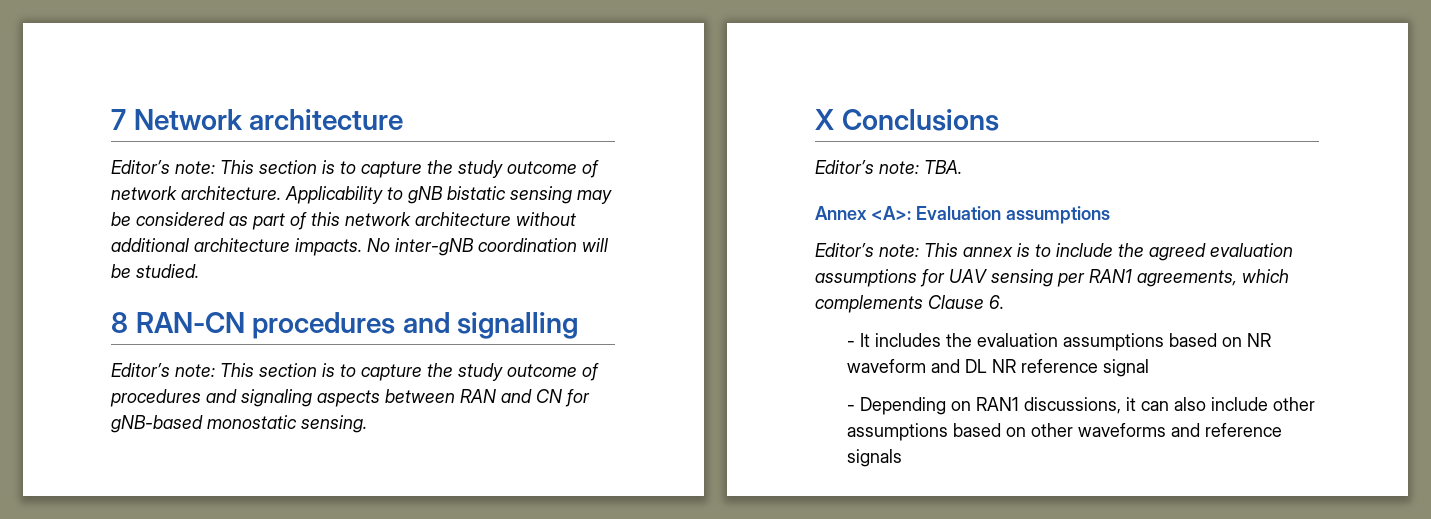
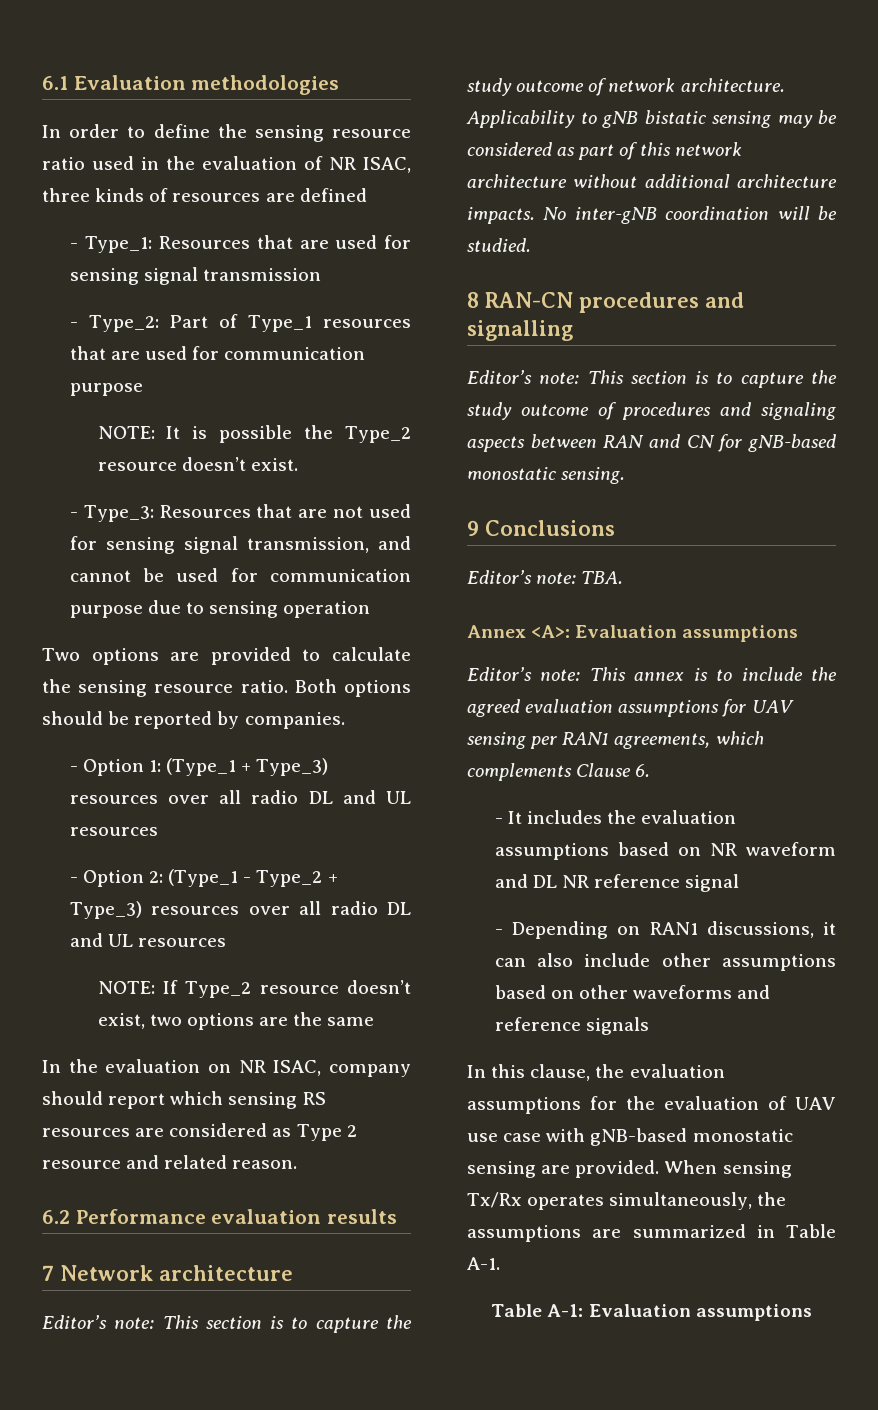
+ 6.1 Evaluation methodologies
+ In order to define the sensing resource ratio used in the evaluation of NR ISAC, three kinds of resources are defined
+ - Type_1: Resources that are used for sensing signal transmission
+ - Type_2: Part of Type_1 resources that are used for communication purpose
+ NOTE: It is possible the Type_2 resource doesn’t exist.
+ - Type_3: Resources that are not used for sensing signal transmission, and cannot be used for communication purpose due to sensing operation
+ Two options are provided to calculate the sensing resource ratio. Both options should be reported by companies.
+ - Option 1: (Type_1 + Type_3) resources over all radio DL and UL resources
+ - Option 2: (Type_1 - Type_2 + Type_3) resources over all radio DL and UL resources
+ NOTE: If Type_2 resource doesn’t exist, two options are the same
+ In the evaluation on NR ISAC, company should report which sensing RS resources are considered as Type 2 resource and related reason.
+ 6.2 Performance evaluation results
- X Conclusions
+ 9 Conclusions
+ In this clause, the evaluation assumptions for the evaluation of UAV use case with gNB-based monostatic sensing are provided. When sensing Tx/Rx operates simultaneously, the assumptions are summarized in Table A-1.
+ Table A-1: Evaluation assumptions

